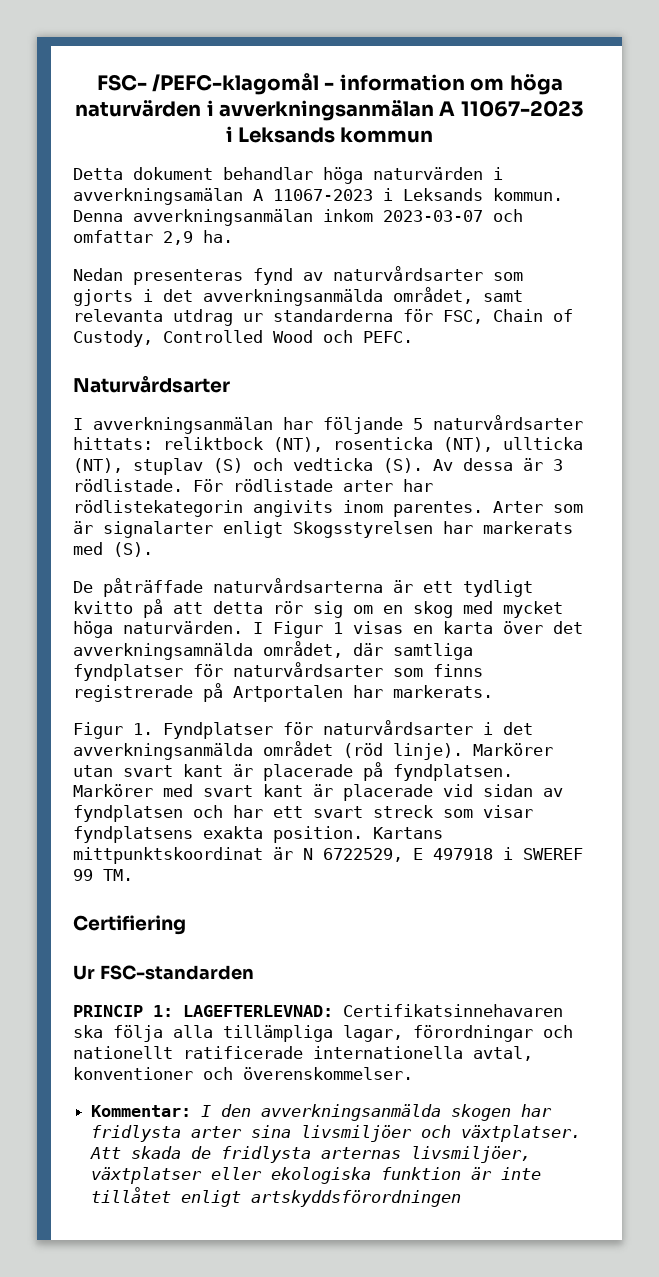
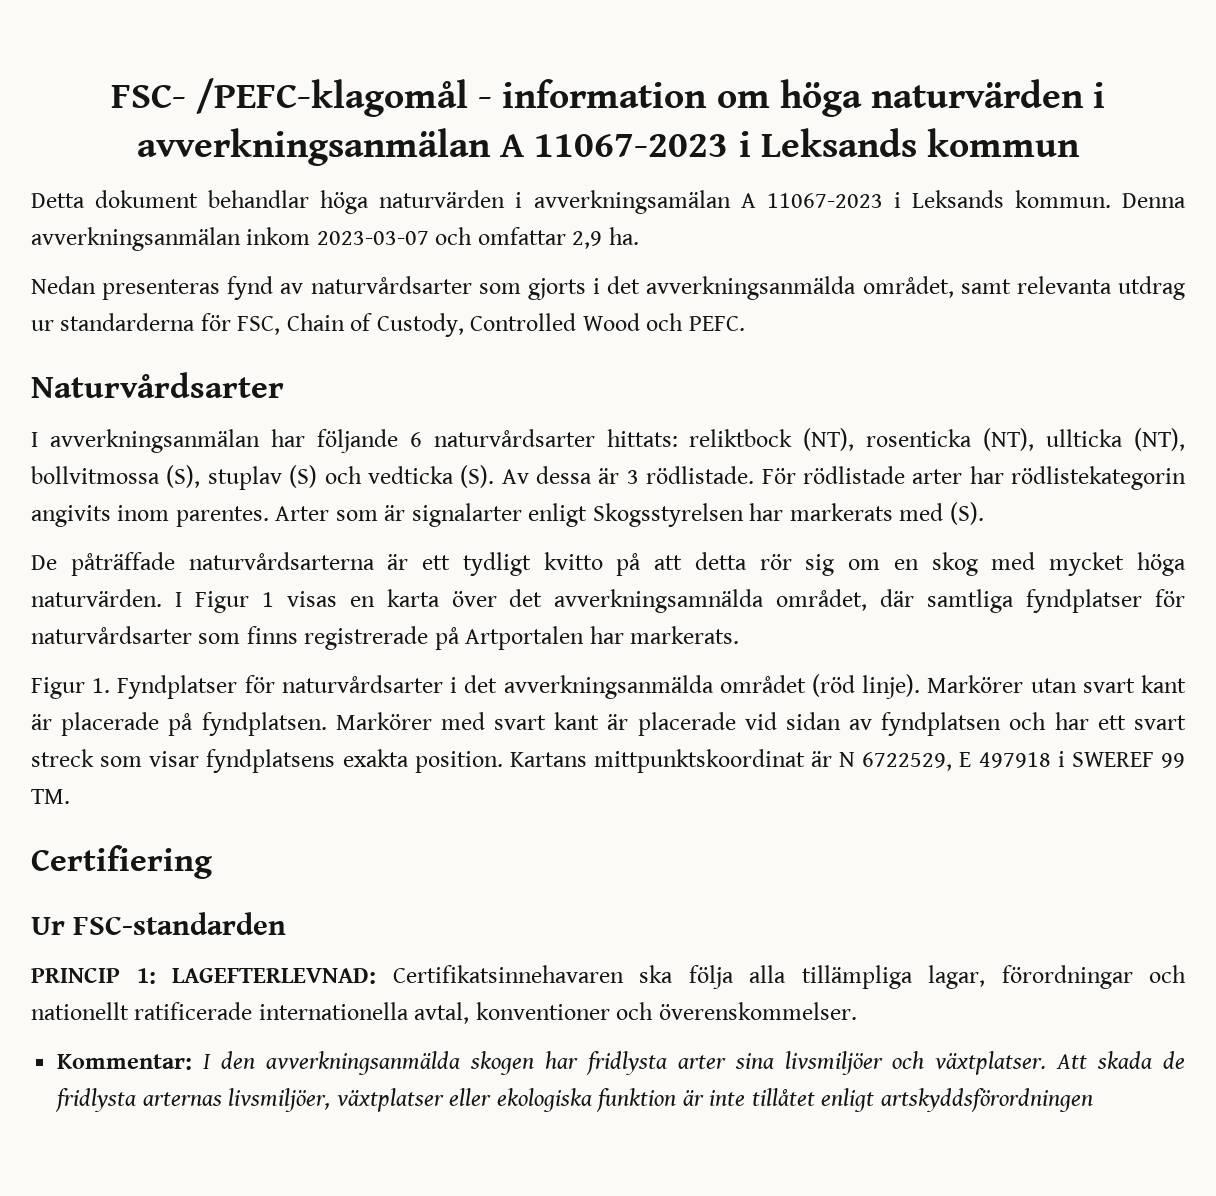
- I avverkningsanmälan har följande 5 naturvårdsarter hittats: reliktbock (NT), rosenticka (NT), ullticka (NT), stuplav (S) och vedticka (S). Av dessa är 3 rödlistade.
+ I avverkningsanmälan har följande 6 naturvårdsarter hittats: reliktbock (NT), rosenticka (NT), ullticka (NT), bollvitmossa (S), stuplav (S) och vedticka (S). Av dessa är 3 rödlistade.

